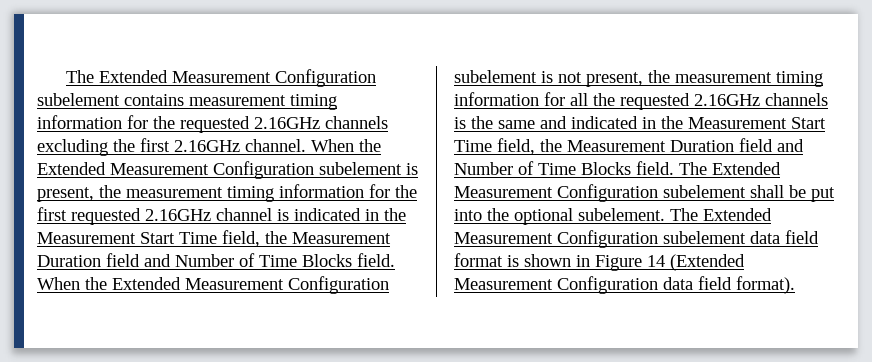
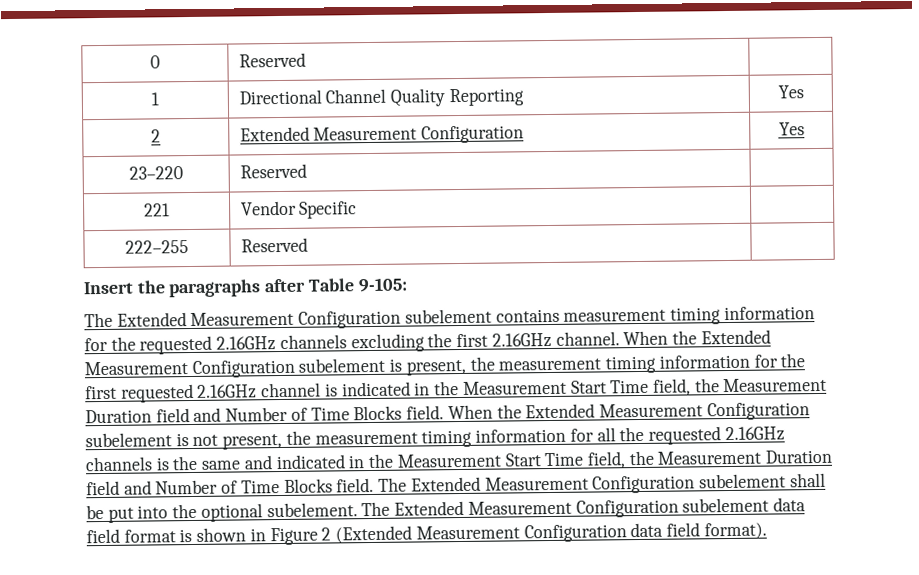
+ 0 | Reserved |
+ 1 | Directional Channel Quality Reporting | Yes
+ 2 | Extended Measurement Configuration | Yes
+ 23–220 | Reserved |
+ 221 | Vendor Specific |
+ 222–255 | Reserved |
+ Insert the paragraphs after Table 9-105:
- The Extended Measurement Configuration subelement data field format is shown in Figure 14 (Extended Measurement Configuration data field format).
+ The Extended Measurement Configuration subelement data field format is shown in Figure 2 (Extended Measurement Configuration data field format).

